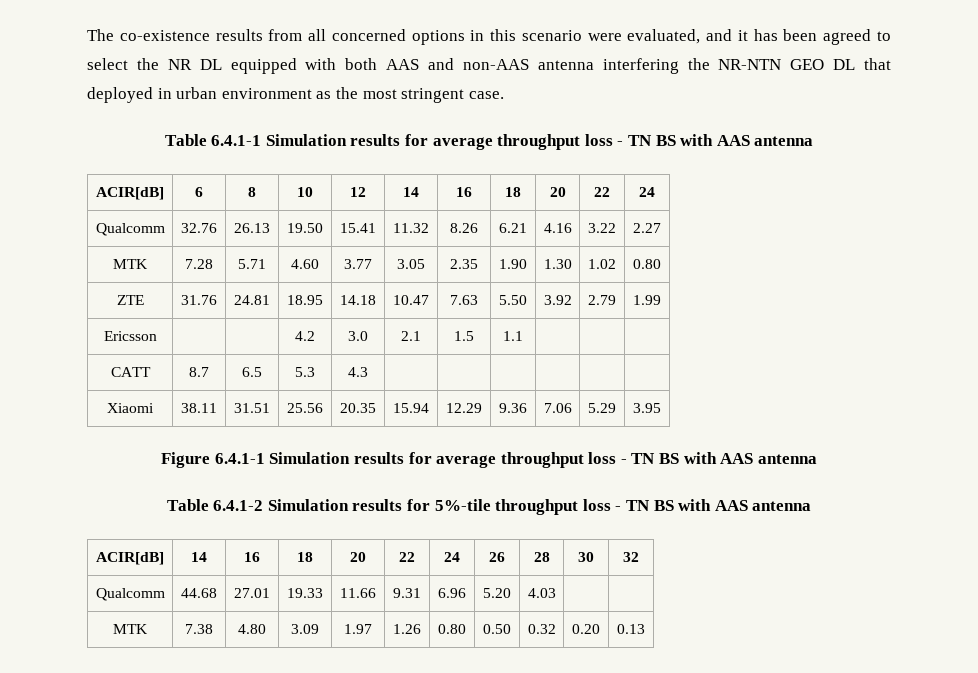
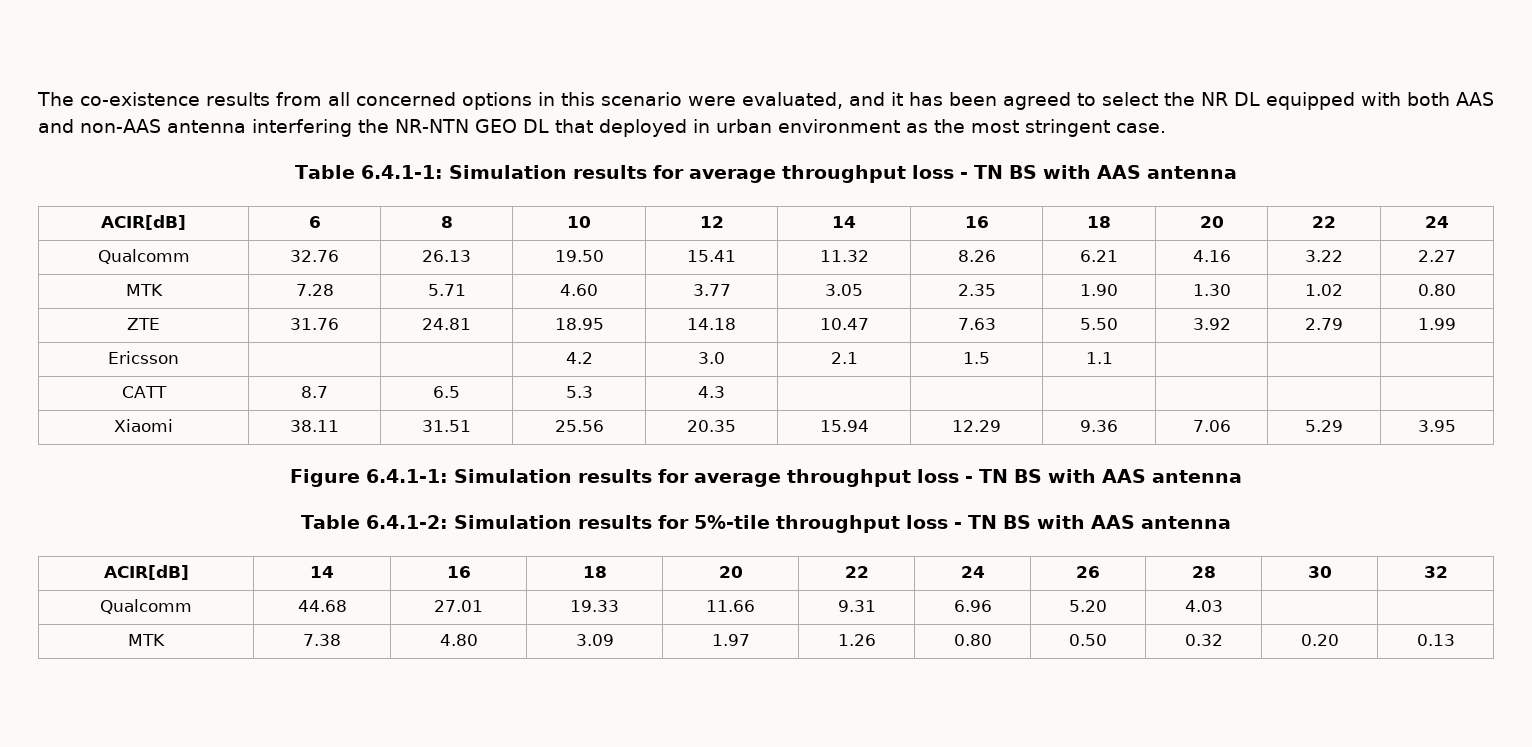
- Table 6.4.1-1 Simulation results for average throughput loss - TN BS with AAS antenna
+ Table 6.4.1-1: Simulation results for average throughput loss - TN BS with AAS antenna
- Figure 6.4.1-1 Simulation results for average throughput loss - TN BS with AAS antenna
+ Figure 6.4.1-1: Simulation results for average throughput loss - TN BS with AAS antenna
- Table 6.4.1-2 Simulation results for 5%-tile throughput loss - TN BS with AAS antenna
+ Table 6.4.1-2: Simulation results for 5%-tile throughput loss - TN BS with AAS antenna

